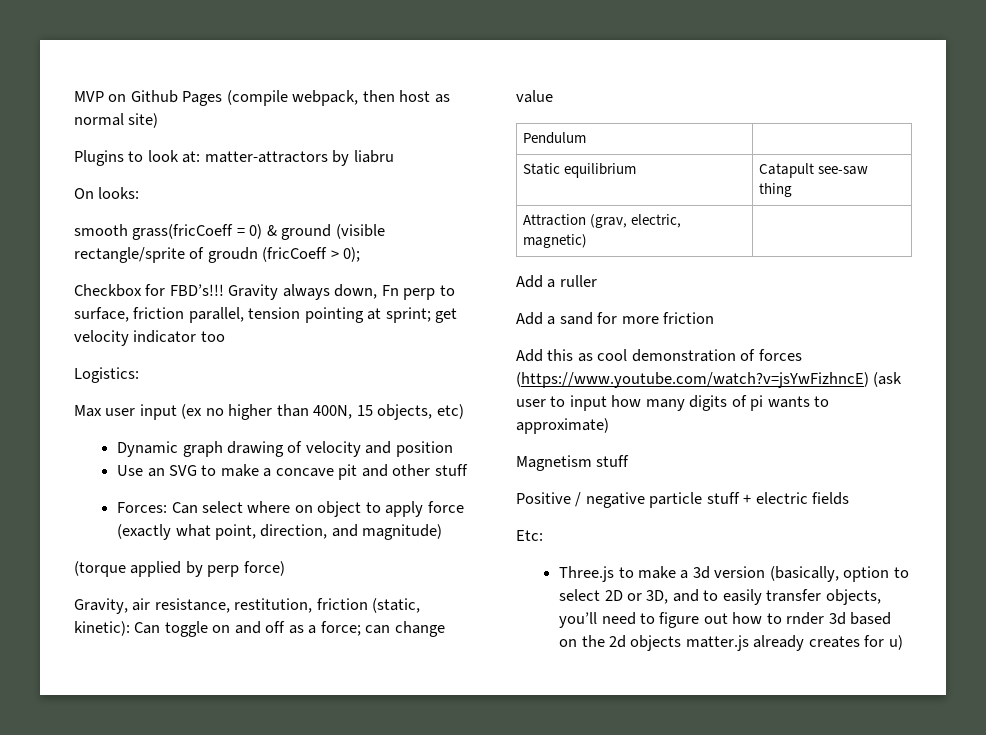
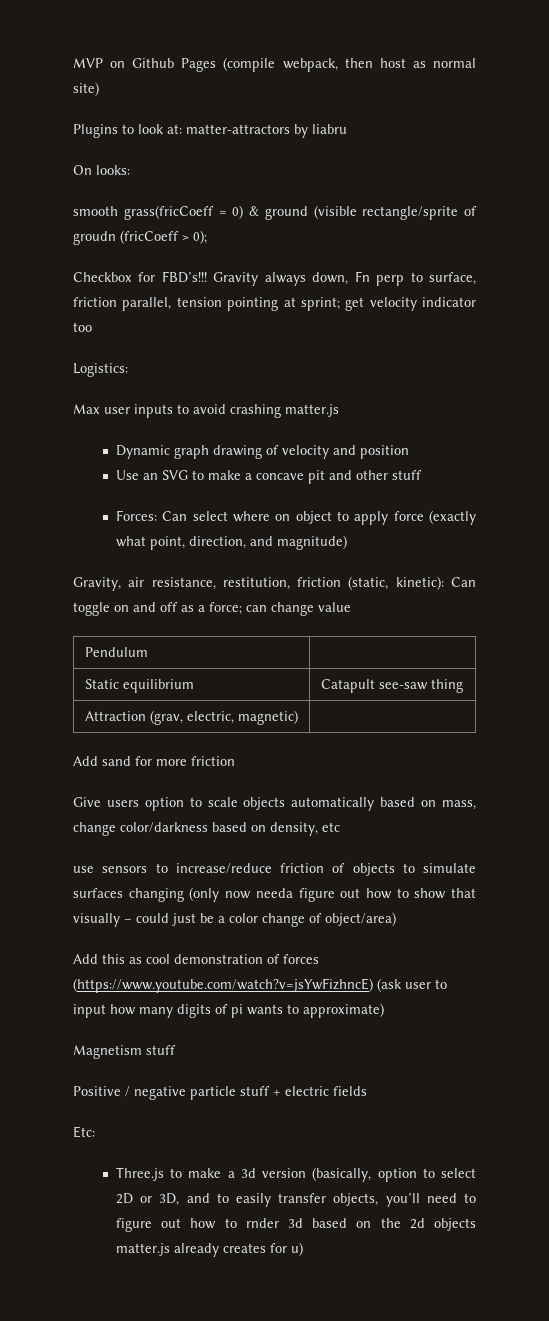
- Max user input (ex no higher than 400N, 15 objects, etc)
+ Max user inputs to avoid crashing matter.js
- (torque applied by perp force)
- Add a ruller
- Add a sand for more friction
+ Add sand for more friction
+ Give users option to scale objects automatically based on mass, change color/darkness based on density, etc
+ use sensors to increase/reduce friction of objects to simulate surfaces changing (only now needa figure out how to show that visually – could just be a color change of object/area)

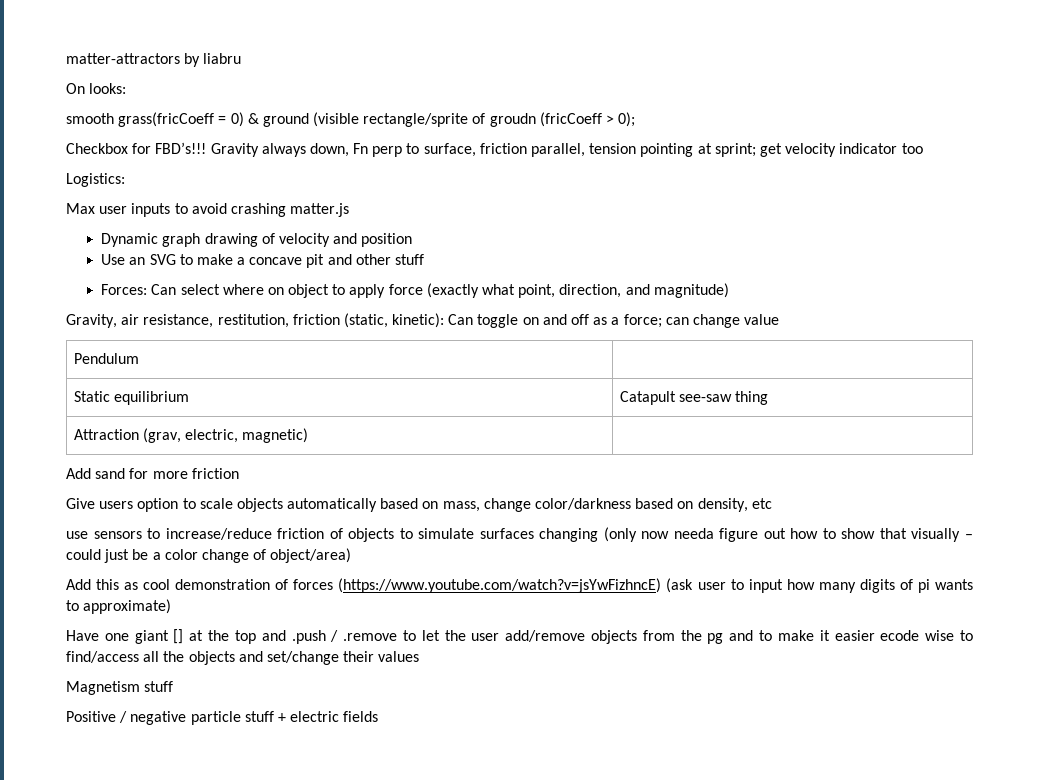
- MVP on Github Pages (compile webpack, then host as normal site)
- Plugins to look at: matter-attractors by liabru
+ matter-attractors by liabru
+ Have one giant [] at the top and .push / .remove to let the user add/remove objects from the pg and to make it easier ecode wise to find/access all the objects and set/change their values
- Etc:
- Three.js to make a 3d version (basically, option to select 2D or 3D, and to easily transfer objects, you’ll need to figure out how to rnder 3d based on the 2d objects matter.js already creates for u)

